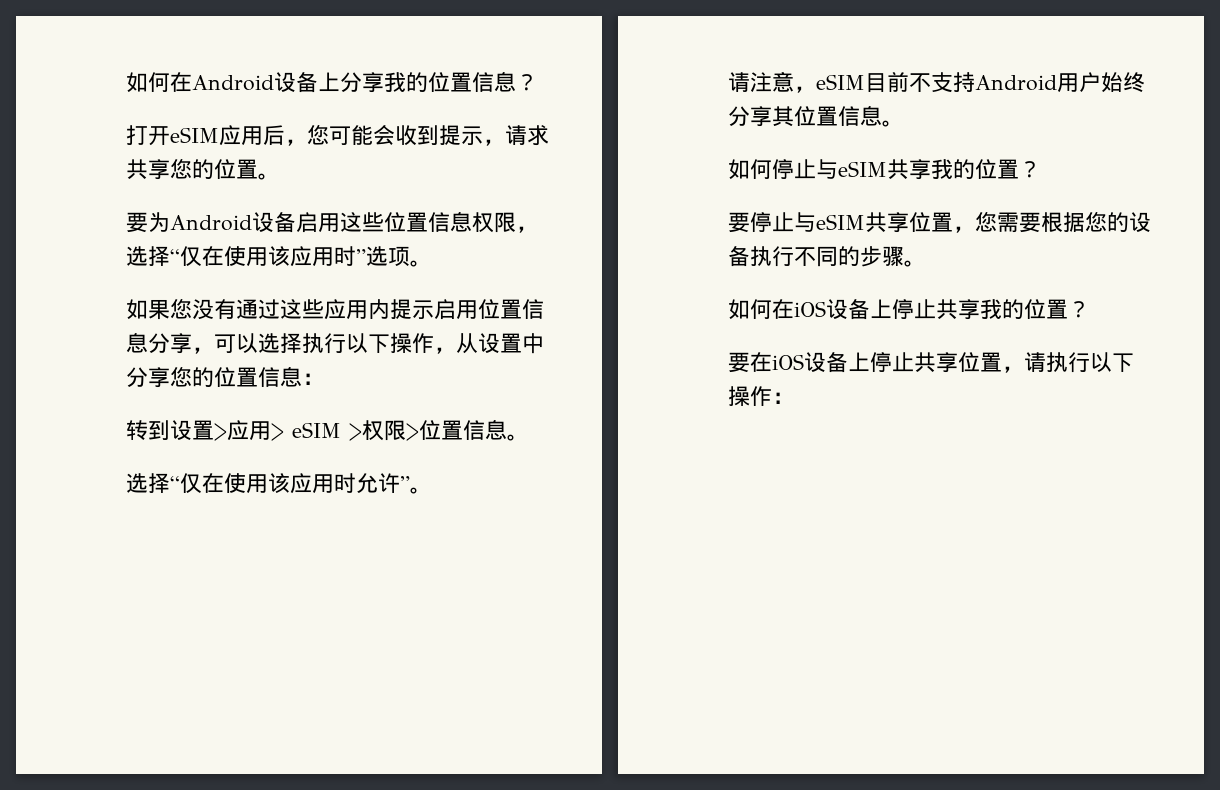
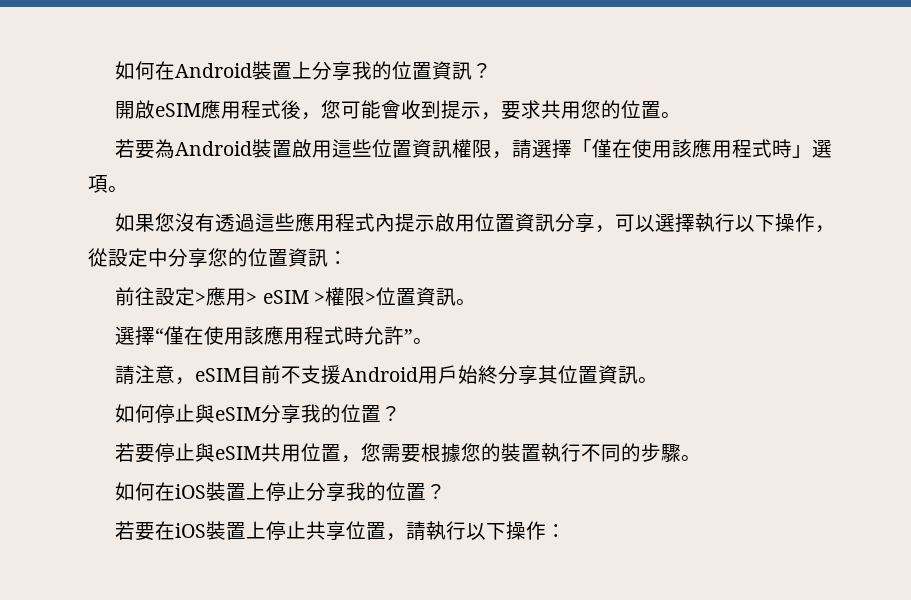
- 如何在Android设备上分享我的位置信息？
- 打开eSIM应用后，您可能会收到提示，请求共享您的位置。
+ 如何在Android裝置上分享我的位置資訊？
+ 開啟eSIM應用程式後，您可能會收到提示，要求共用您的位置。
- 要为Android设备启用这些位置信息权限，选择“仅在使用该应用时”选项。
- 如果您没有通过这些应用内提示启用位置信息分享，可以选择执行以下操作，从设置中分享您的位置信息：
+ 若要為Android裝置啟用這些位置資訊權限，請選擇「僅在使用該應用程式時」選項。
+ 如果您沒有透過這些應用程式內提示啟用位置資訊分享，可以選擇執行以下操作，從設定中分享您的位置資訊：
- 转到设置>应用> eSIM >权限>位置信息。
- 选择“仅在使用该应用时允许”。
+ 前往設定>應用> eSIM >權限>位置資訊。
+ 選擇“僅在使用該應用程式時允許”。
- 请注意，eSIM目前不支持Android用户始终分享其位置信息。
+ 請注意，eSIM目前不支援Android用戶始終分享其位置資訊。
- 如何停止与eSIM共享我的位置？
- 要停止与eSIM共享位置，您需要根据您的设备执行不同的步骤。
+ 如何停止與eSIM分享我的位置？
+ 若要停止與eSIM共用位置，您需要根據您的裝置執行不同的步驟。
- 如何在iOS设备上停止共享我的位置？
- 要在iOS设备上停止共享位置，请执行以下操作：
+ 如何在iOS裝置上停止分享我的位置？
+ 若要在iOS裝置上停止共享位置，請執行以下操作：

